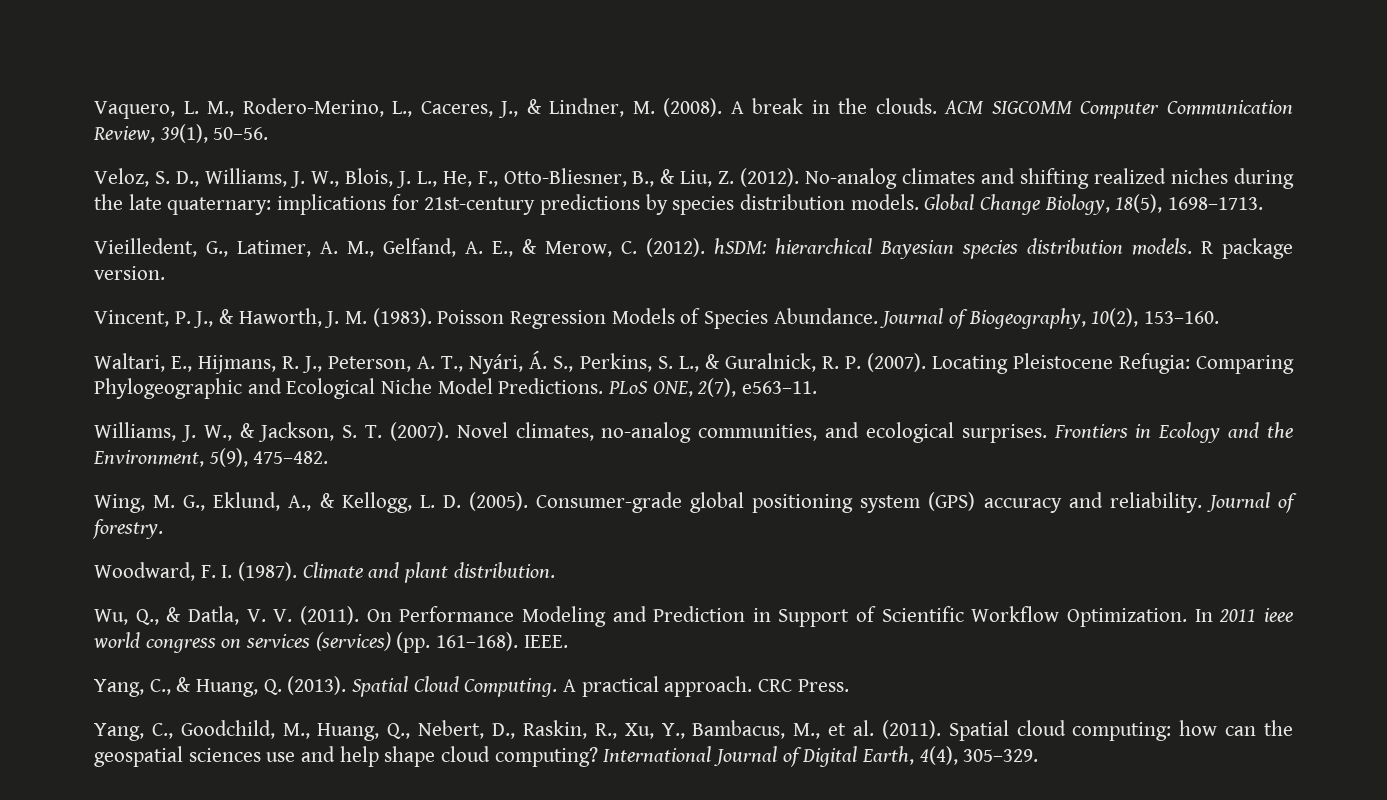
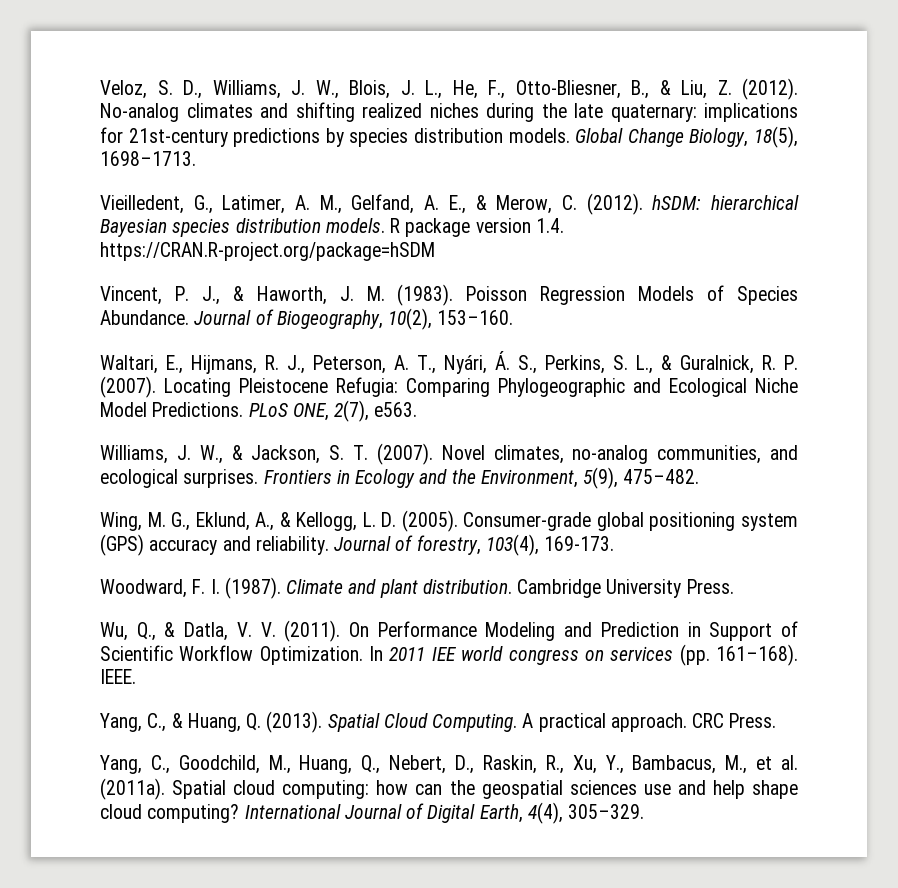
- Vaquero, L. M., Rodero-Merino, L., Caceres, J., & Lindner, M. (2008). A break in the clouds. ACM SIGCOMM Computer Communication Review, 39(1), 50–56.
- R package version.
+ R package version 1.4. https://CRAN.R-project.org/package=hSDM
- PLoS ONE, 2(7), e563–11.
+ PLoS ONE, 2(7), e563.
- Journal of forestry.
+ Journal of forestry, 103(4), 169-173.
+ Cambridge University Press.
- In 2011 ieee world congress on services (services) (pp. 161–168).
+ In 2011 IEE world congress on services (pp. 161–168).
- Yang, C., Goodchild, M., Huang, Q., Nebert, D., Raskin, R., Xu, Y., Bambacus, M., et al. (2011).
+ Yang, C., Goodchild, M., Huang, Q., Nebert, D., Raskin, R., Xu, Y., Bambacus, M., et al. (2011a).

